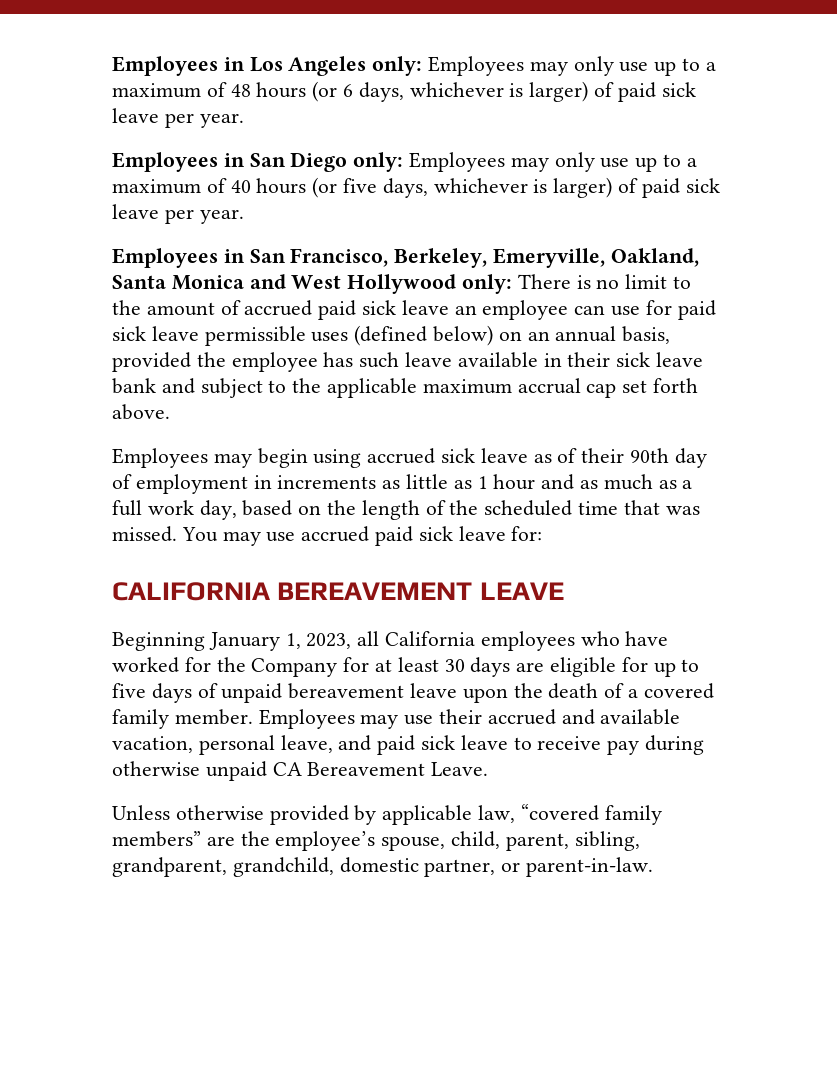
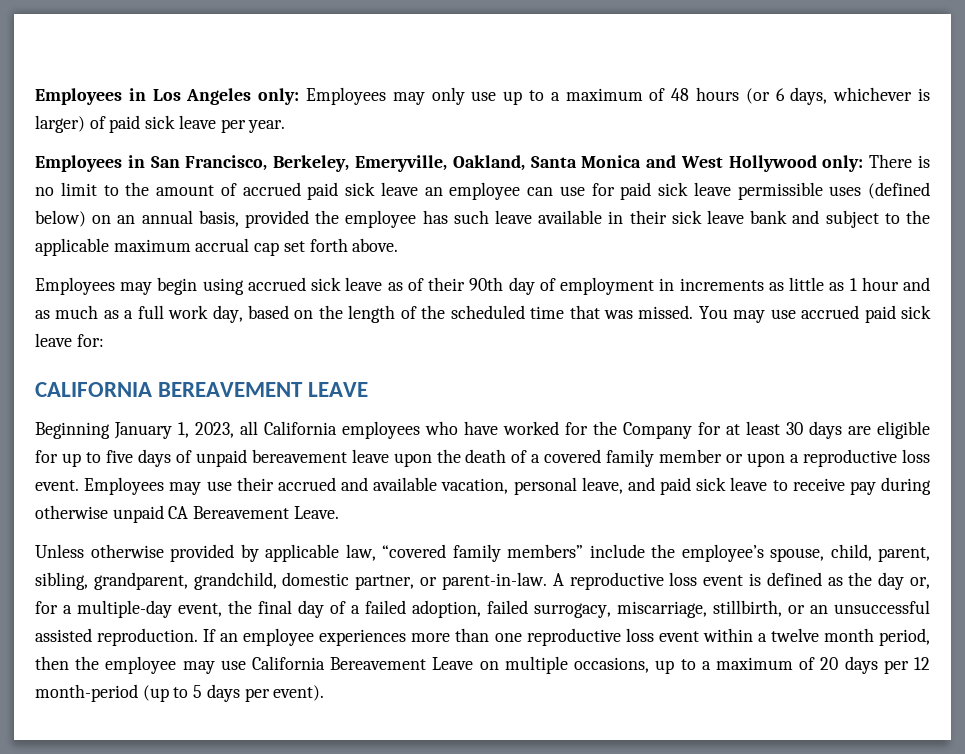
- Employees in San Diego only: Employees may only use up to a maximum of 40 hours (or five days, whichever is larger) of paid sick leave per year.
- Beginning January 1, 2023, all California employees who have worked for the Company for at least 30 days are eligible for up to five days of unpaid bereavement leave upon the death of a covered family member.
+ Beginning January 1, 2023, all California employees who have worked for the Company for at least 30 days are eligible for up to five days of unpaid bereavement leave upon the death of a covered family member or upon a reproductive loss event.
- Unless otherwise provided by applicable law, “covered family members” are the employee’s spouse, child, parent, sibling, grandparent, grandchild, domestic partner, or parent-in-law.
+ Unless otherwise provided by applicable law, “covered family members” include the employee’s spouse, child, parent, sibling, grandparent, grandchild, domestic partner, or parent-in-law.
+ A reproductive loss event is defined as the day or, for a multiple-day event, the final day of a failed adoption, failed surrogacy, miscarriage, stillbirth, or an unsuccessful assisted reproduction. If an employee experiences more than one reproductive loss event within a twelve month period, then the employee may use California Bereavement Leave on multiple occasions, up to a maximum of 20 days per 12 month-period (up to 5 days per event).

